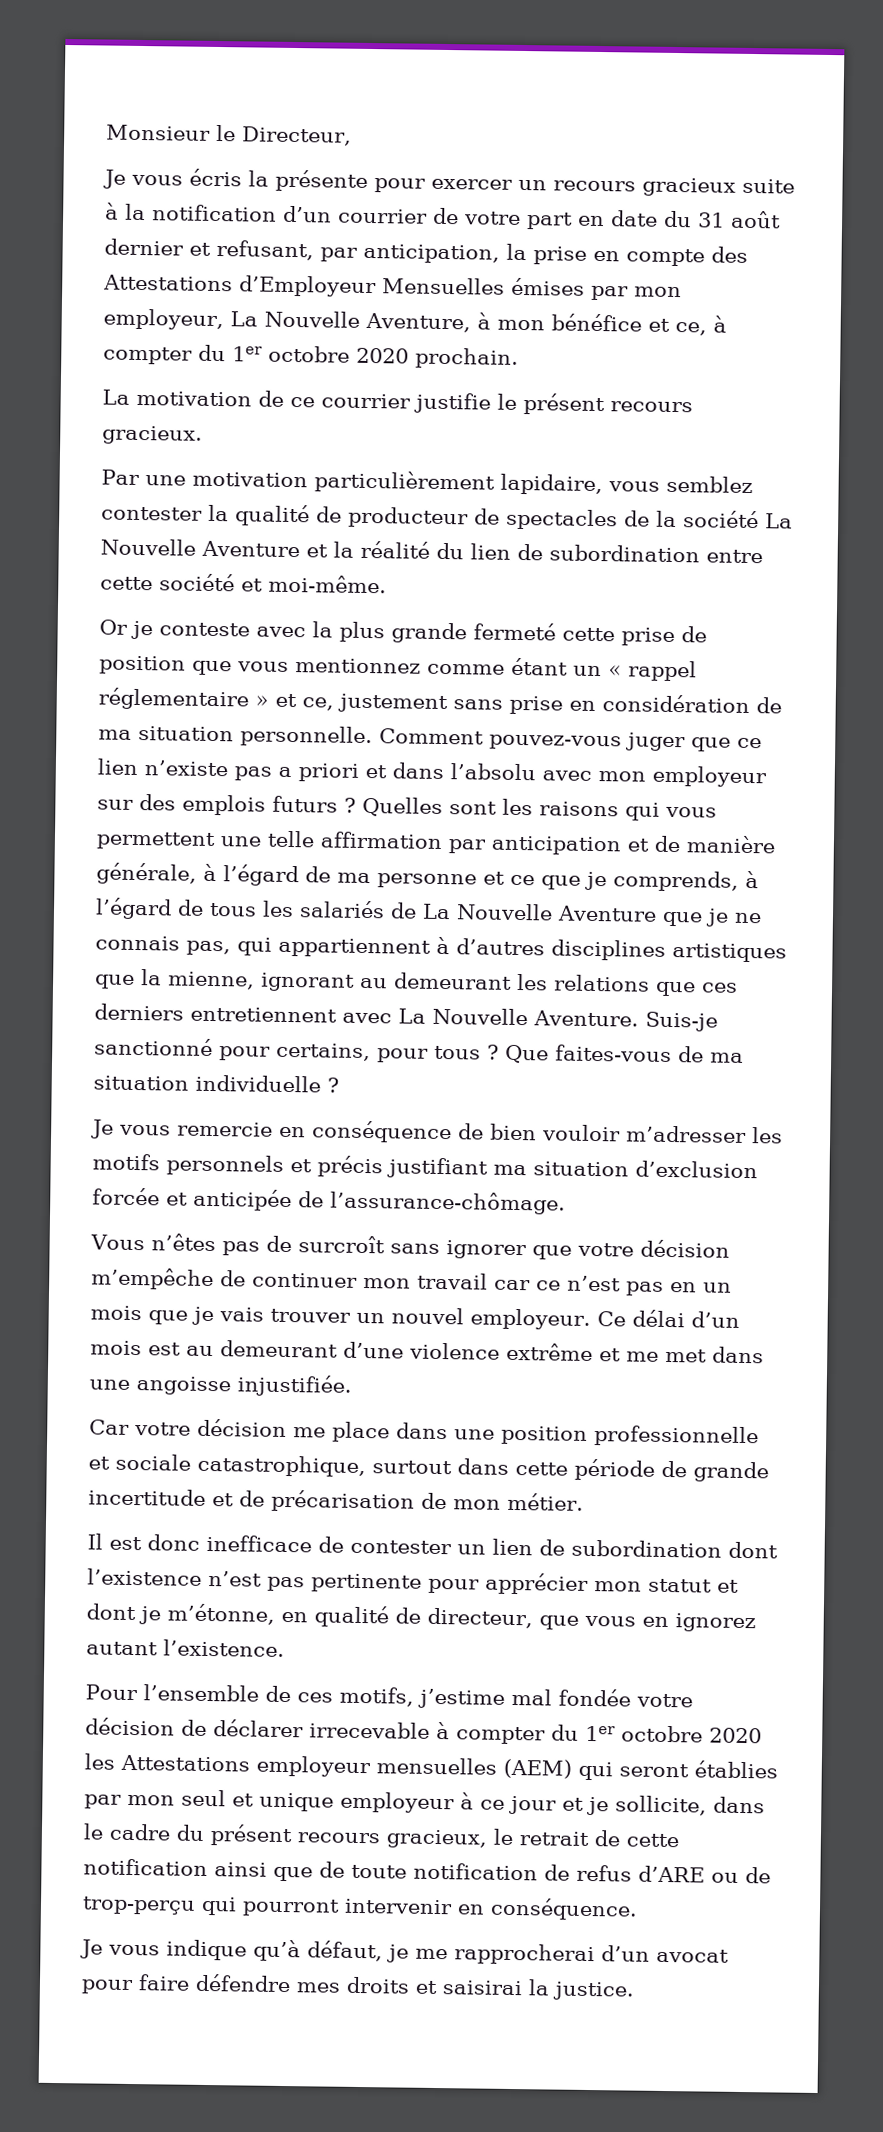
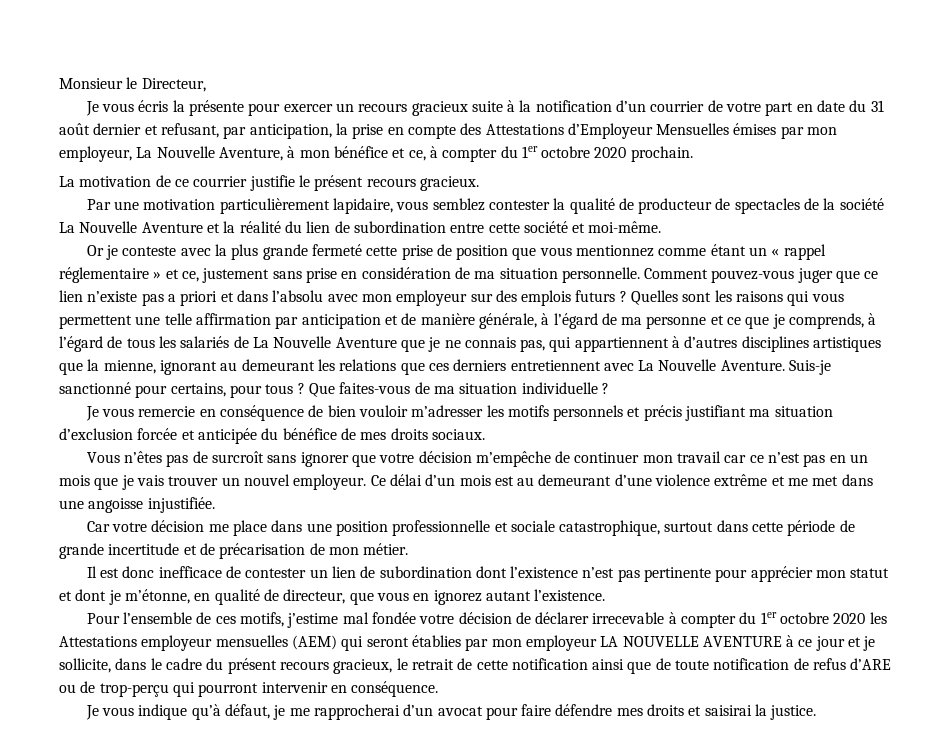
- Je vous remercie en conséquence de bien vouloir m’adresser les motifs personnels et précis justifiant ma situation d’exclusion forcée et anticipée de l’assurance-chômage.
+ Je vous remercie en conséquence de bien vouloir m’adresser les motifs personnels et précis justifiant ma situation d’exclusion forcée et anticipée du bénéfice de mes droits sociaux.
- Pour l’ensemble de ces motifs, j’estime mal fondée votre décision de déclarer irrecevable à compter du 1er octobre 2020 les Attestations employeur mensuelles (AEM) qui seront établies par mon seul et unique employeur à ce jour et je sollicite, dans le cadre du présent recours gracieux, le retrait de cette notification ainsi que de toute notification de refus d’ARE ou de trop-perçu qui pourront intervenir en conséquence.
+ Pour l’ensemble de ces motifs, j’estime mal fondée votre décision de déclarer irrecevable à compter du 1er octobre 2020 les Attestations employeur mensuelles (AEM) qui seront établies par mon employeur LA NOUVELLE AVENTURE à ce jour et je sollicite, dans le cadre du présent recours gracieux, le retrait de cette notification ainsi que de toute notification de refus d’ARE ou de trop-perçu qui pourront intervenir en conséquence.

